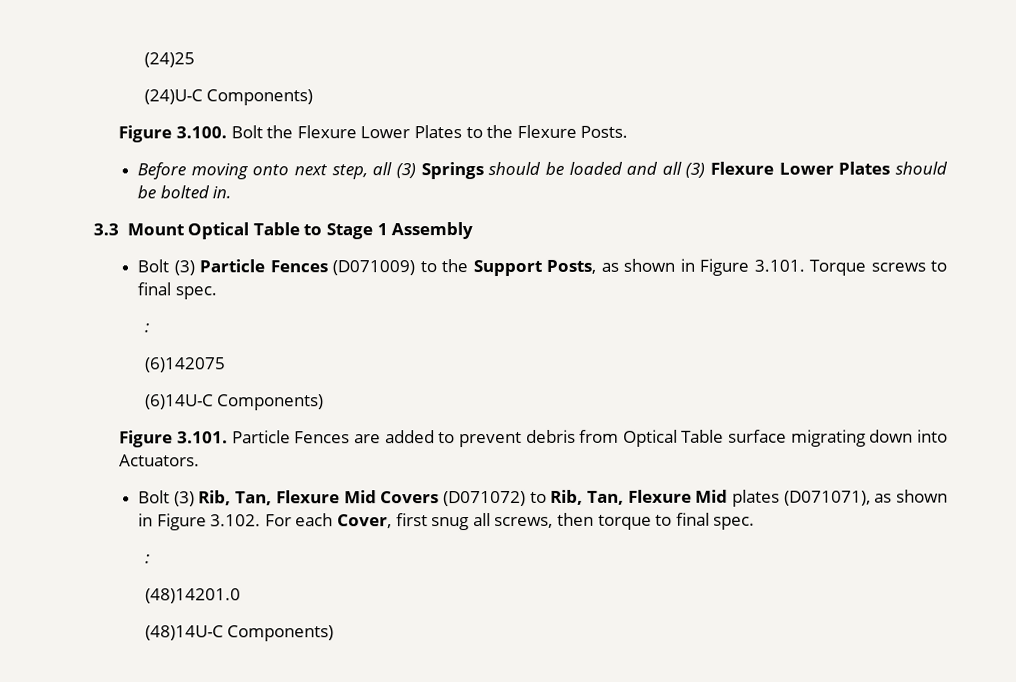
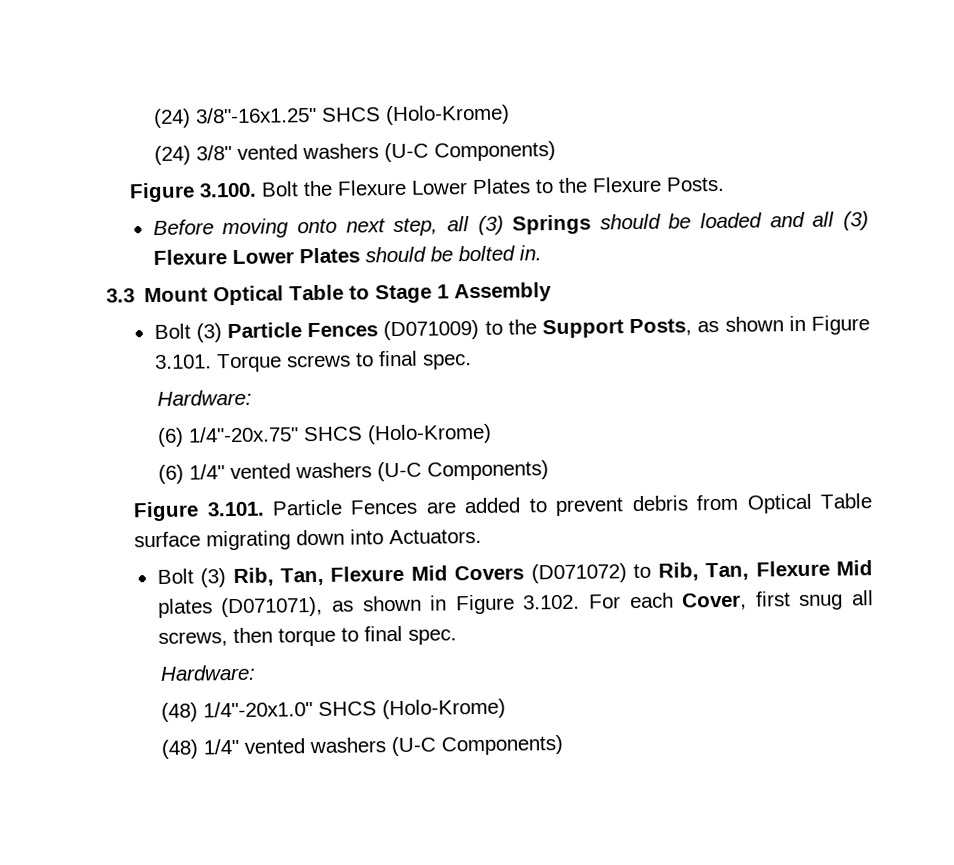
- (24)25
- (24)U-C Components)
+ (24) 3/8"-16x1.25" SHCS (Holo-Krome)
+ (24) 3/8" vented washers (U-C Components)
  Bolt (3) Particle Fences (D071009) to the Support Posts, as shown in Figure 3.101. Torque screws to final spec.
- :
- (6)142075
- (6)14U-C Components)
+ Hardware:
+ (6) 1/4"-20x.75" SHCS (Holo-Krome)
+ (6) 1/4" vented washers (U-C Components)
  Bolt (3) Rib, Tan, Flexure Mid Covers (D071072) to Rib, Tan, Flexure Mid plates (D071071), as shown in Figure 3.102. For each Cover, first snug all screws, then torque to final spec.
- :
- (48)14201.0
- (48)14U-C Components)
+ Hardware:
+ (48) 1/4"-20x1.0" SHCS (Holo-Krome)
+ (48) 1/4" vented washers (U-C Components)

